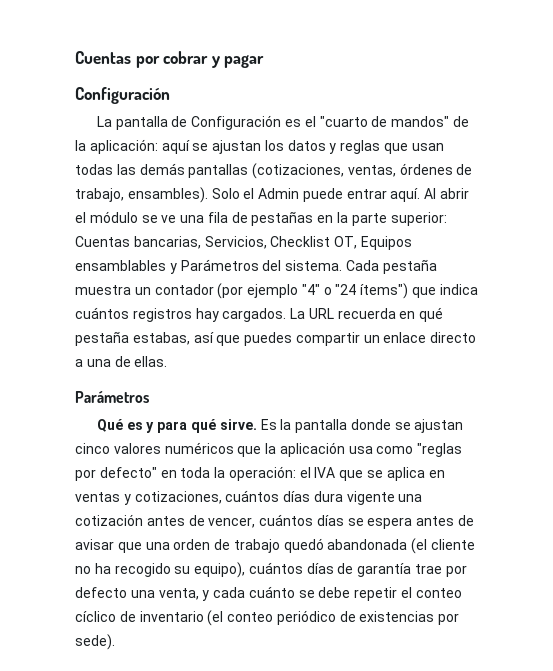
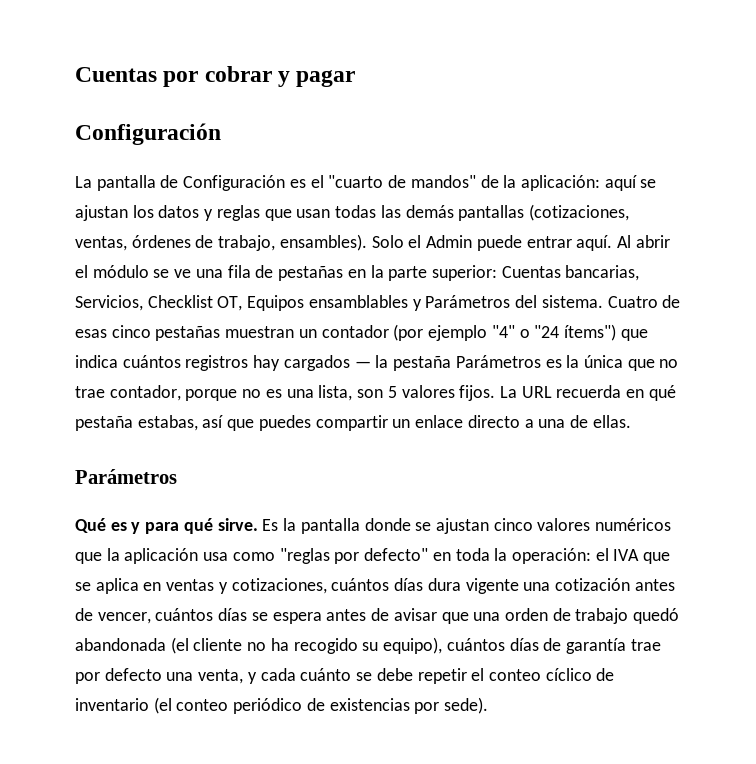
- Cada pestaña muestra un contador (por ejemplo "4" o "24 ítems") que indica cuántos registros hay cargados.
+ Cuatro de esas cinco pestañas muestran un contador (por ejemplo "4" o "24 ítems") que indica cuántos registros hay cargados — la pestaña Parámetros es la única que no trae contador, porque no es una lista, son 5 valores fijos.

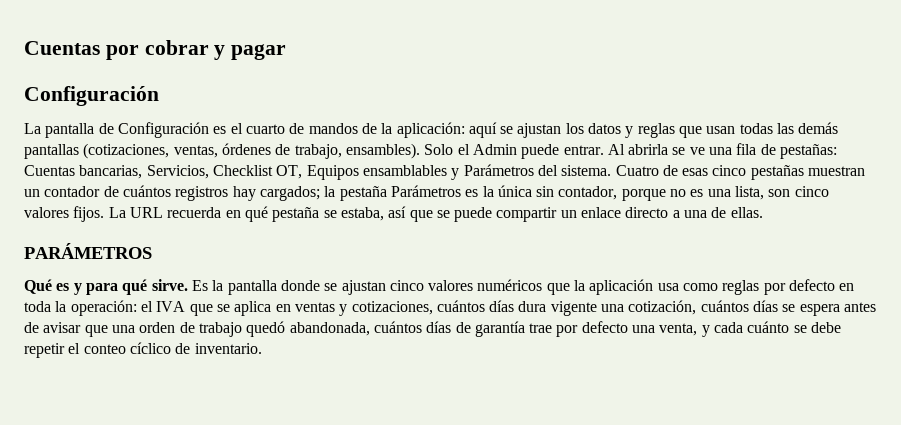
- La pantalla de Configuración es el "cuarto de mandos" de la aplicación: aquí se ajustan los datos y reglas que usan todas las demás pantallas (cotizaciones, ventas, órdenes de trabajo, ensambles).
+ La pantalla de Configuración es el cuarto de mandos de la aplicación: aquí se ajustan los datos y reglas que usan todas las demás pantallas (cotizaciones, ventas, órdenes de trabajo, ensambles).
- Solo el Admin puede entrar aquí. Al abrir el módulo se ve una fila de pestañas en la parte superior: Cuentas bancarias, Servicios, Checklist OT, Equipos ensamblables y Parámetros del sistema.
+ Solo el Admin puede entrar. Al abrirla se ve una fila de pestañas: Cuentas bancarias, Servicios, Checklist OT, Equipos ensamblables y Parámetros del sistema.
- Cuatro de esas cinco pestañas muestran un contador (por ejemplo "4" o "24 ítems") que indica cuántos registros hay cargados — la pestaña Parámetros es la única que no trae contador, porque no es una lista, son 5 valores fijos.
+ Cuatro de esas cinco pestañas muestran un contador de cuántos registros hay cargados; la pestaña Parámetros es la única sin contador, porque no es una lista, son cinco valores fijos.
- La URL recuerda en qué pestaña estabas, así que puedes compartir un enlace directo a una de ellas.
- Parámetros
+ La URL recuerda en qué pestaña se estaba, así que se puede compartir un enlace directo a una de ellas.
+ PARÁMETROS
- Es la pantalla donde se ajustan cinco valores numéricos que la aplicación usa como "reglas por defecto" en toda la operación:
+ Es la pantalla donde se ajustan cinco valores numéricos que la aplicación usa como reglas por defecto en toda la operación:
- el IVA que se aplica en ventas y cotizaciones, cuántos días dura vigente una cotización antes de vencer, cuántos días se espera antes de avisar que una orden de trabajo quedó abandonada (el cliente no ha recogido su equipo), cuántos días de garantía trae por defecto una venta, y cada cuánto se debe repetir el conteo cíclico de inventario (el conteo periódico de existencias por sede).
+ el IVA que se aplica en ventas y cotizaciones, cuántos días dura vigente una cotización, cuántos días se espera antes de avisar que una orden de trabajo quedó abandonada, cuántos días de garantía trae por defecto una venta, y cada cuánto se debe repetir el conteo cíclico de inventario.

